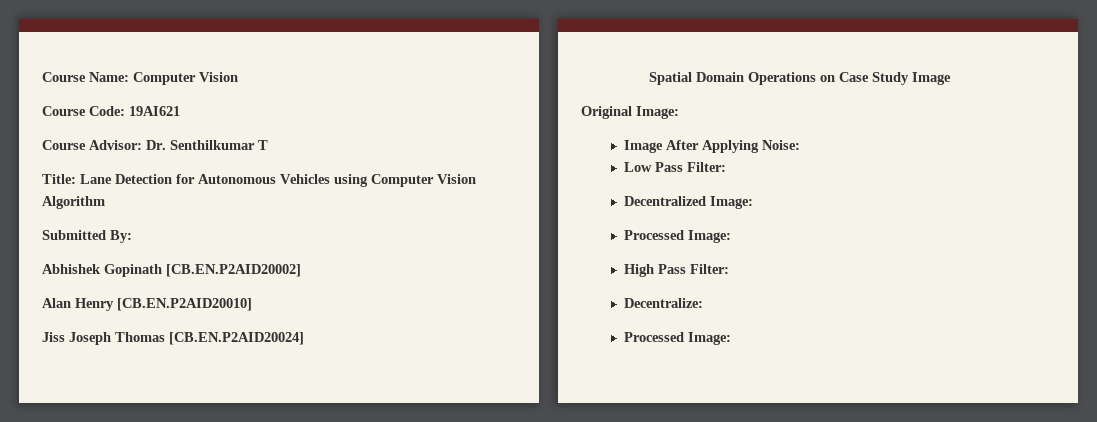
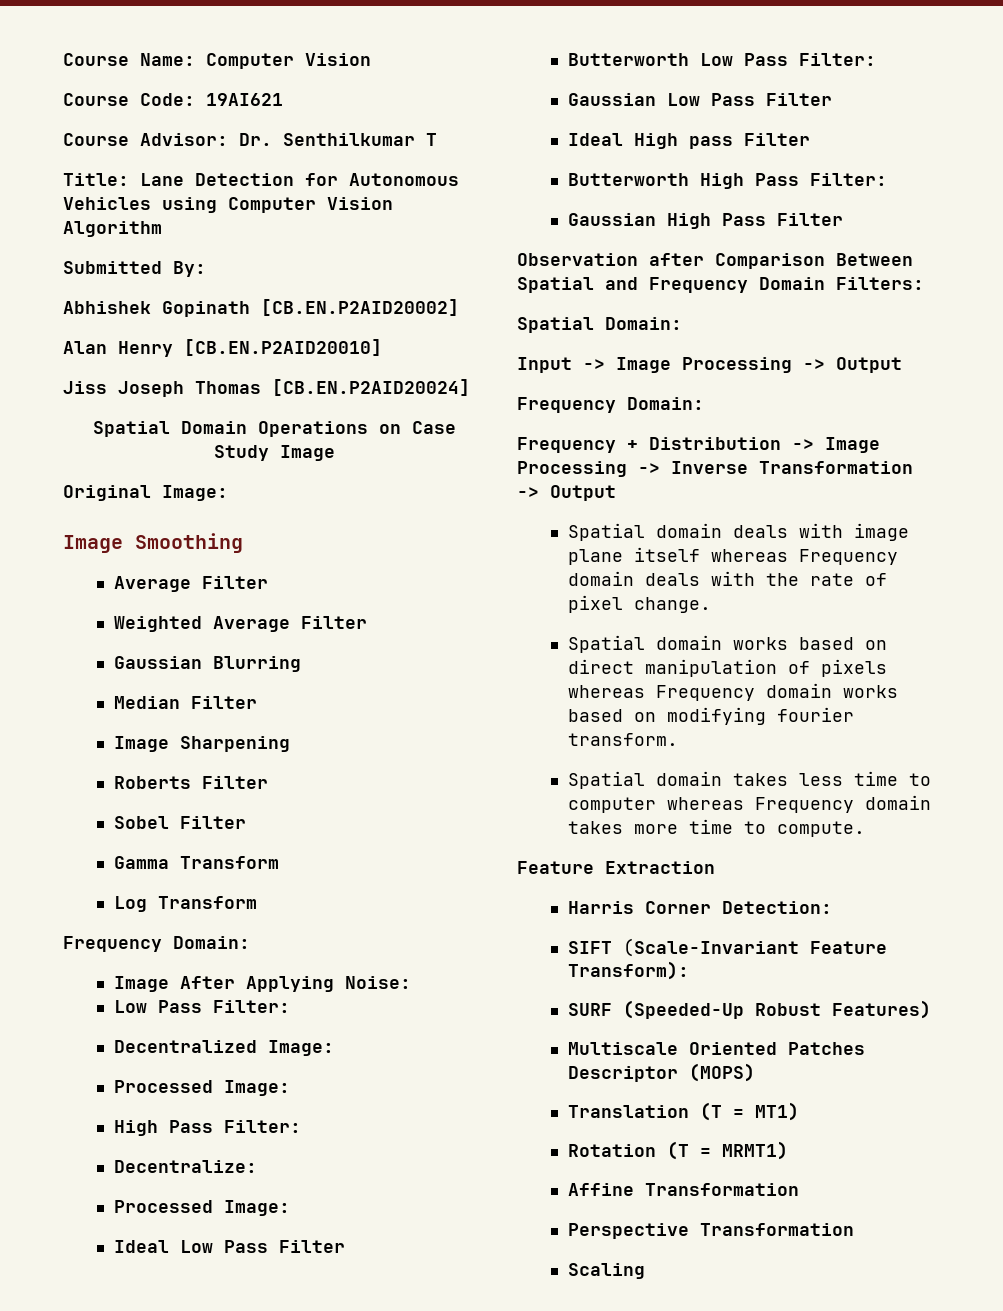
+ Image Smoothing
+ Average Filter
+ Weighted Average Filter
+ Gaussian Blurring
+ Median Filter
+ Image Sharpening
+ Roberts Filter
+ Sobel Filter
+ Gamma Transform
+ Log Transform
+ Frequency Domain:
+ Ideal Low Pass Filter
+ Butterworth Low Pass Filter:
+ Gaussian Low Pass Filter
+ Ideal High pass Filter
+ Butterworth High Pass Filter:
+ Gaussian High Pass Filter
+ Observation after Comparison Between Spatial and Frequency Domain Filters:
+ Spatial Domain:
+ Input -> Image Processing -> Output
+ Frequency Domain:
+ Frequency + Distribution -> Image Processing -> Inverse Transformation -> Output
+ Spatial domain deals with image plane itself whereas Frequency domain deals with the rate of pixel change.
+ Spatial domain works based on direct manipulation of pixels whereas Frequency domain works based on modifying fourier transform.
+ Spatial domain takes less time to computer whereas Frequency domain takes more time to compute.
+ Feature Extraction
+ Harris Corner Detection:
+ SIFT (Scale-Invariant Feature Transform):
+ SURF (Speeded-Up Robust Features)
+ Multiscale Oriented Patches Descriptor (MOPS)
+ Translation (T = MT1)
+ Rotation (T = MRMT1)
+ Affine Transformation
+ Perspective Transformation
+ Scaling

